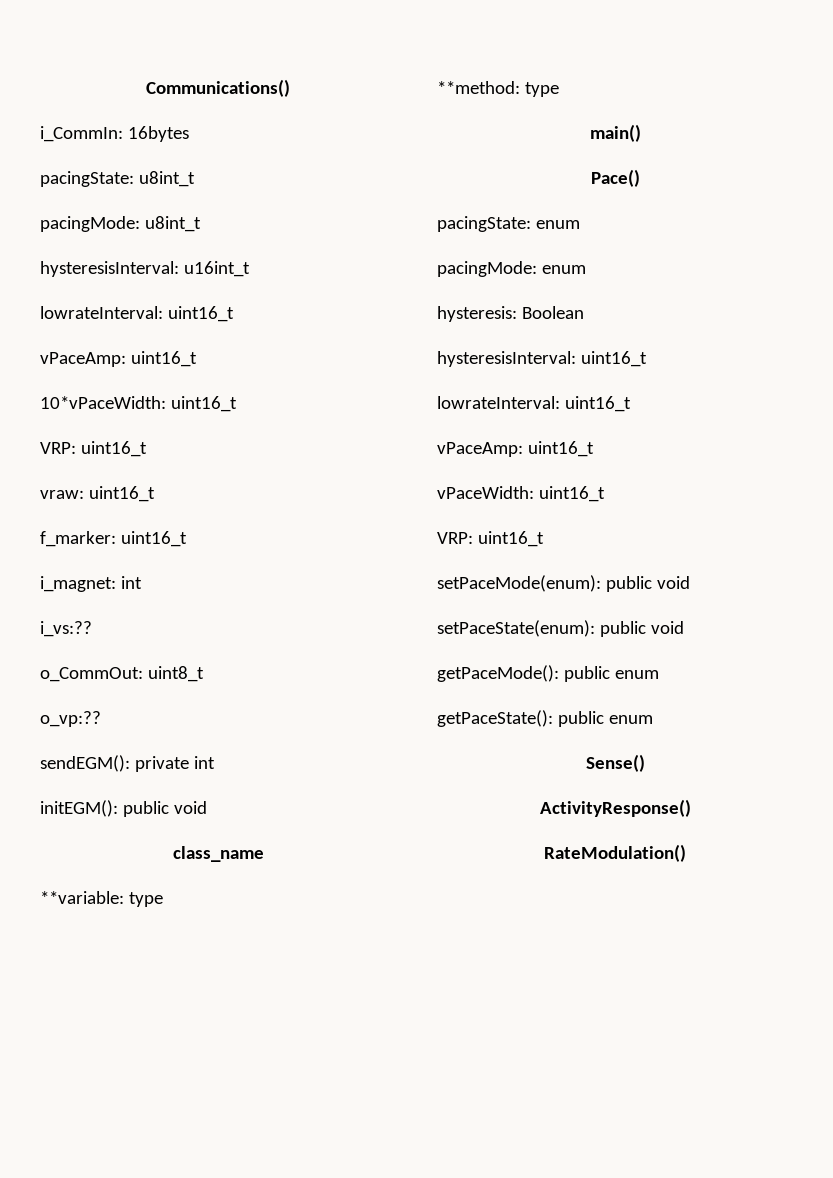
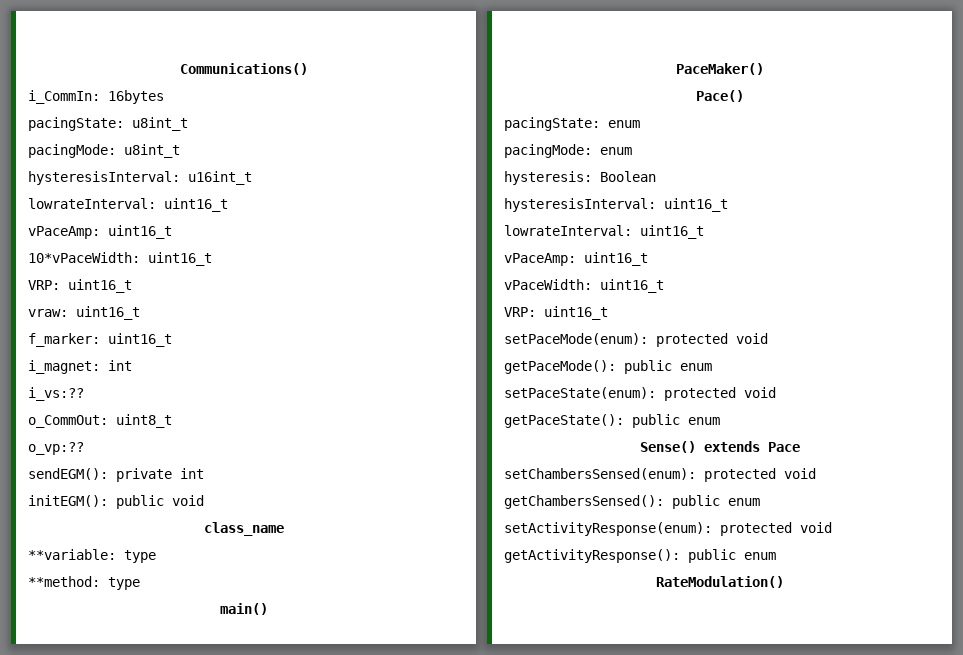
+ PaceMaker()
- setPaceMode(enum): public void
- setPaceState(enum): public void
+ setPaceMode(enum): protected void
+ setPaceState(enum): protected void
- Sense()
- ActivityResponse()
+ Sense() extends Pace
+ setChambersSensed(enum): protected void
+ getChambersSensed(): public enum
+ setActivityResponse(enum): protected void
+ getActivityResponse(): public enum

